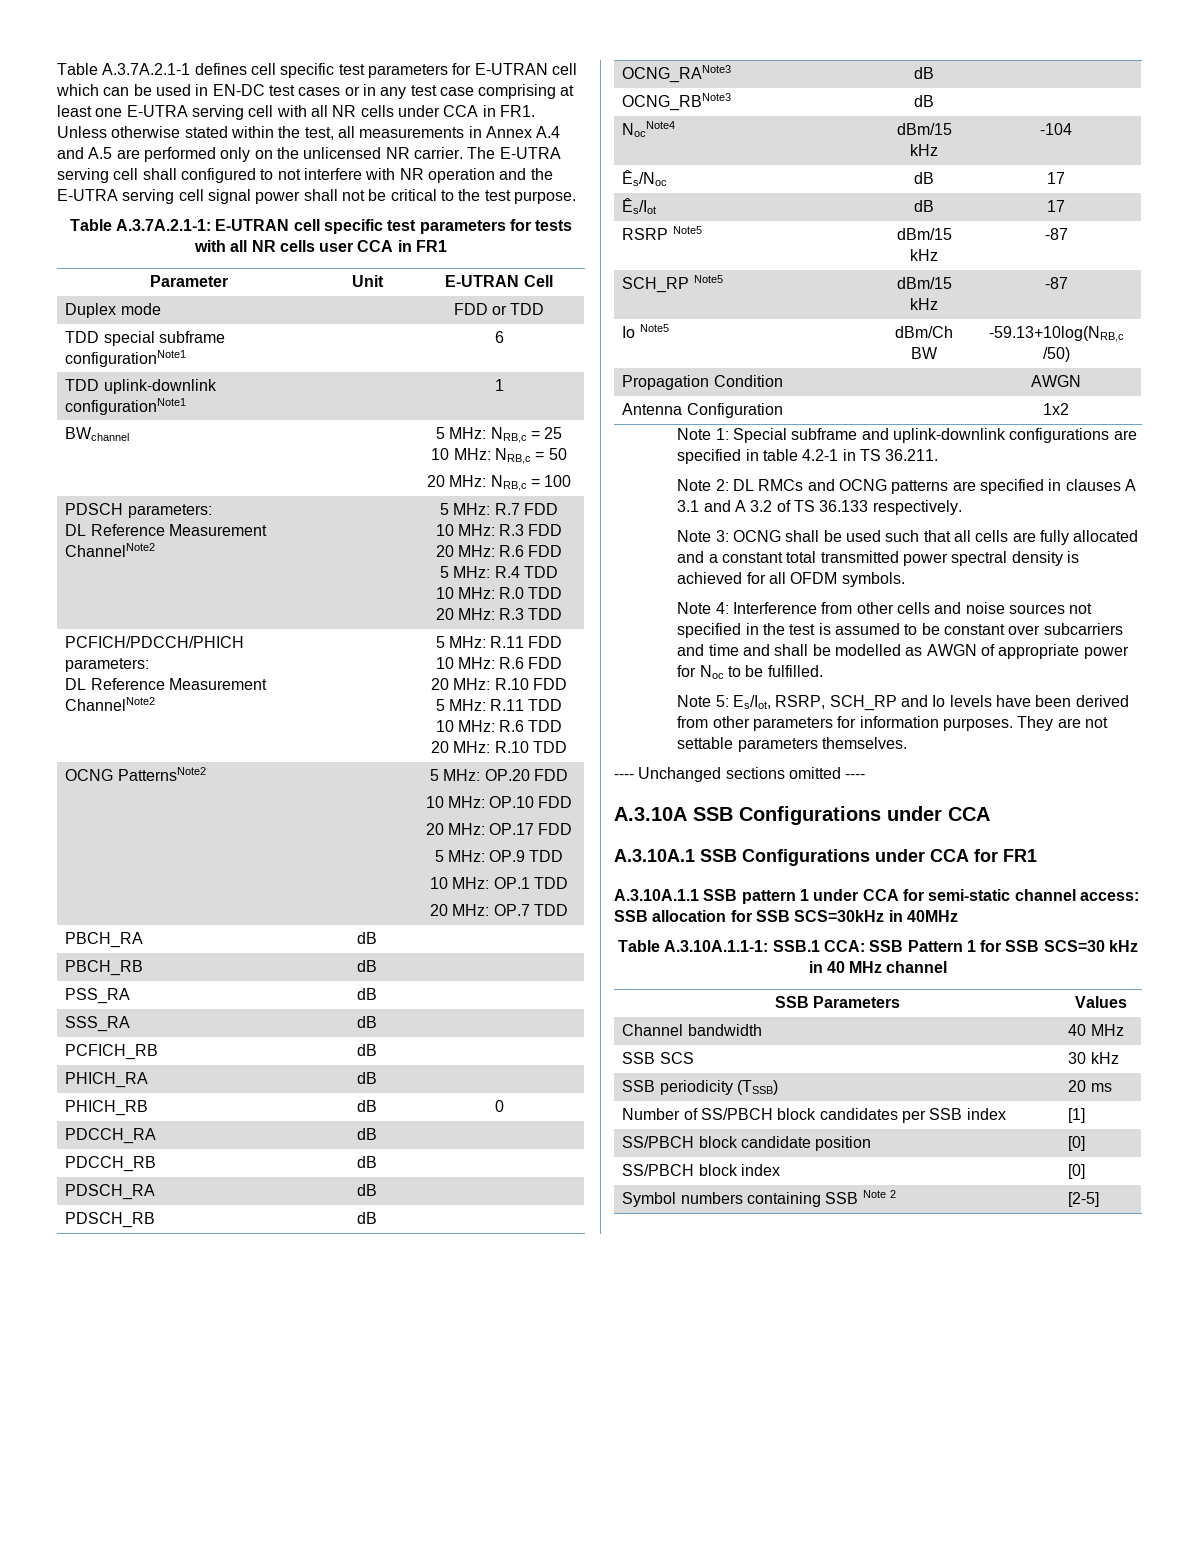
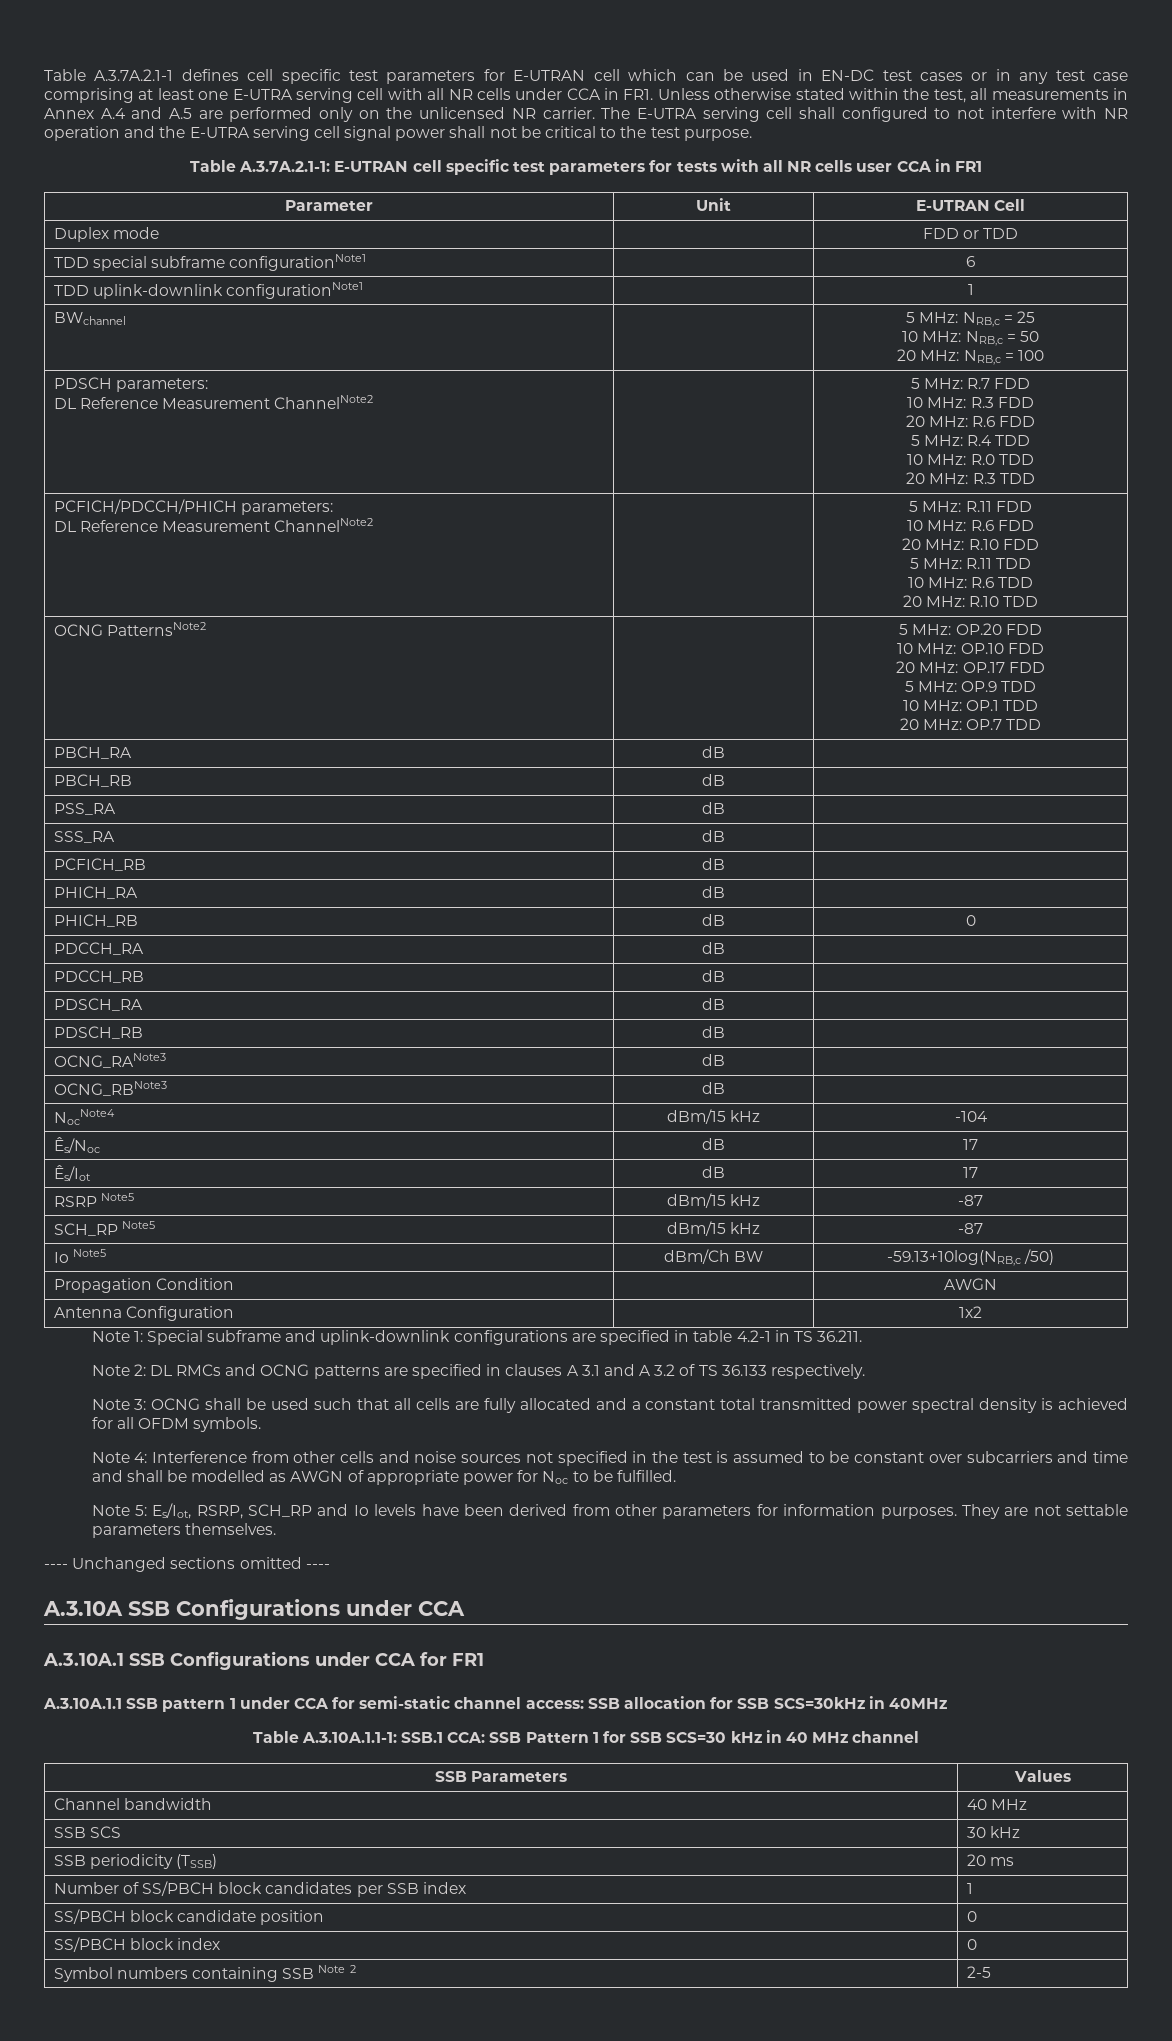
- Number of SS/PBCH block candidates per SSB index | [1]
+ Number of SS/PBCH block candidates per SSB index | 1
- SS/PBCH block candidate position | [0]
+ SS/PBCH block candidate position | 0
- SS/PBCH block index | [0]
+ SS/PBCH block index | 0
- Symbol numbers containing SSB Note 2 | [2-5]
+ Symbol numbers containing SSB Note 2 | 2-5

